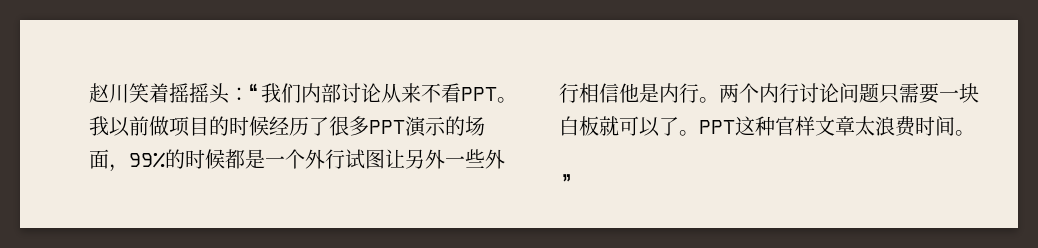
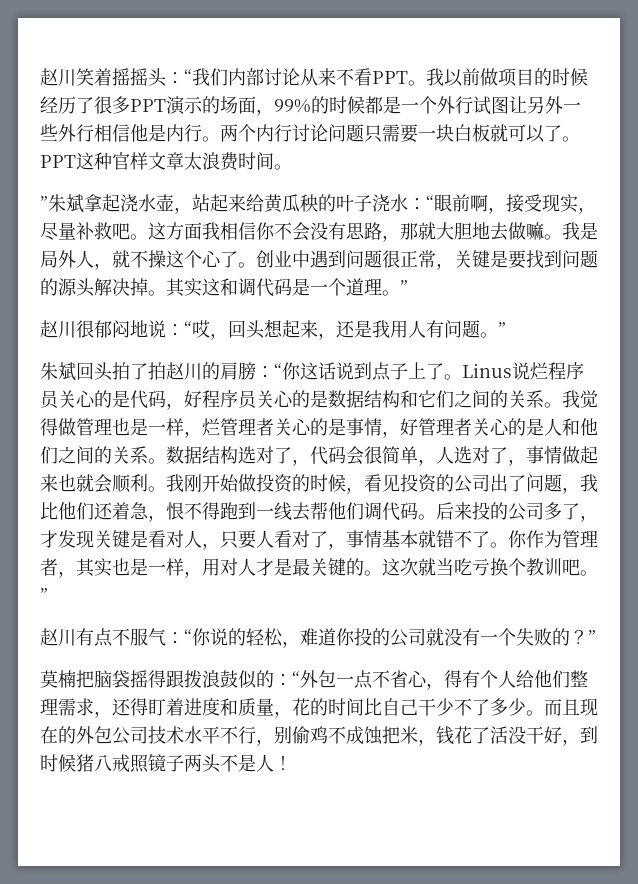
  PPT这种官样文章太浪费时间。
- ”
+ ”朱斌拿起浇水壶，站起来给黄瓜秧的叶子浇水：“眼前啊，接受现实，尽量补救吧。这方面我相信你不会没有思路，那就大胆地去做嘛。我是局外人，就不操这个心了。创业中遇到问题很正常，关键是要找到问题的源头解决掉。其实这和调代码是一个道理。”
+ 赵川很郁闷地说：“哎，回头想起来，还是我用人有问题。”
+ 朱斌回头拍了拍赵川的肩膀：“你这话说到点子上了。Linus说烂程序员关心的是代码，好程序员关心的是数据结构和它们之间的关系。我觉得做管理也是一样，烂管理者关心的是事情，好管理者关心的是人和他们之间的关系。数据结构选对了，代码会很简单，人选对了，事情做起来也就会顺利。我刚开始做投资的时候，看见投资的公司出了问题，我比他们还着急，恨不得跑到一线去帮他们调代码。后来投的公司多了，才发现关键是看对人，只要人看对了，事情基本就错不了。你作为管理者，其实也是一样，用对人才是最关键的。这次就当吃亏换个教训吧。”
+ 赵川有点不服气：“你说的轻松，难道你投的公司就没有一个失败的？”
+ 莫楠把脑袋摇得跟拨浪鼓似的：“外包一点不省心，得有个人给他们整理需求，还得盯着进度和质量，花的时间比自己干少不了多少。而且现在的外包公司技术水平不行，别偷鸡不成蚀把米，钱花了活没干好，到时候猪八戒照镜子两头不是人！

